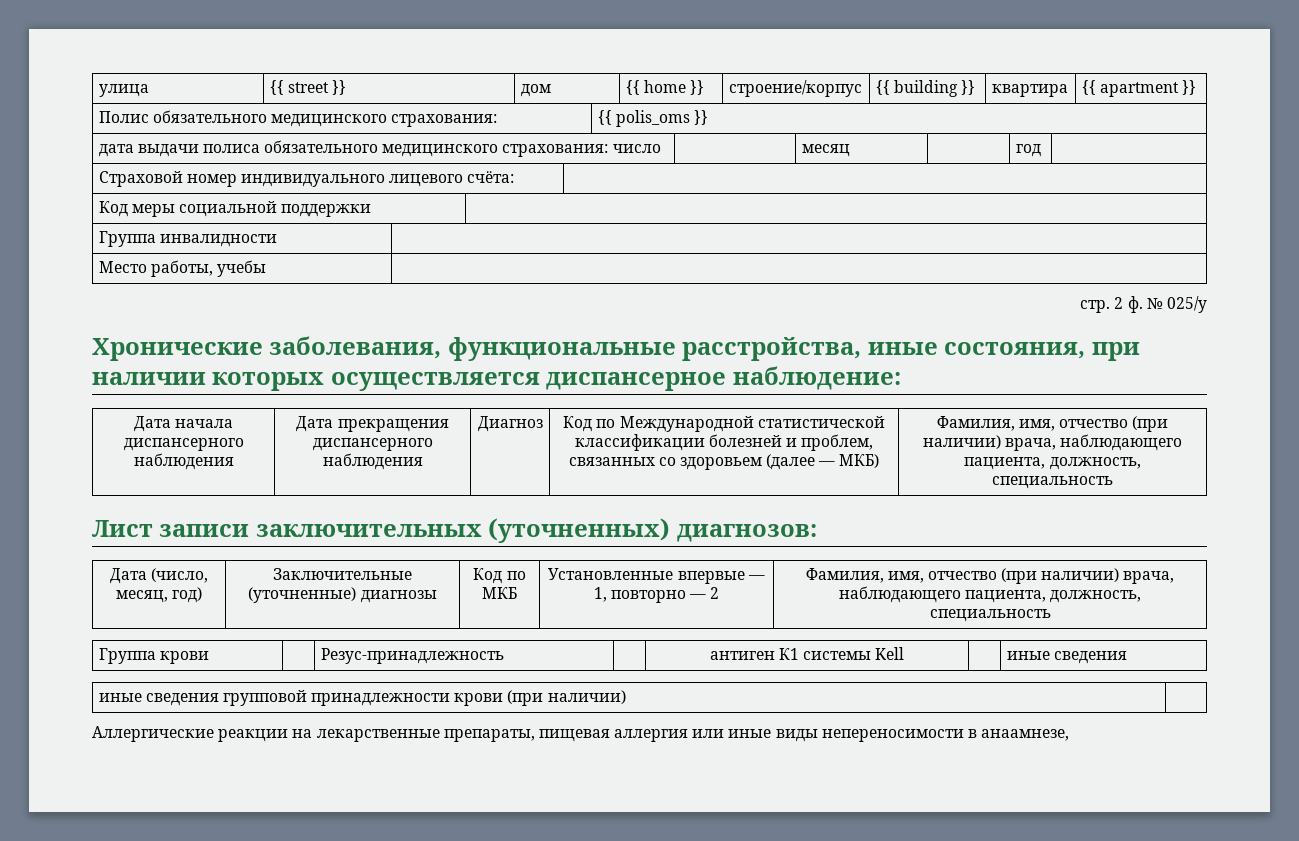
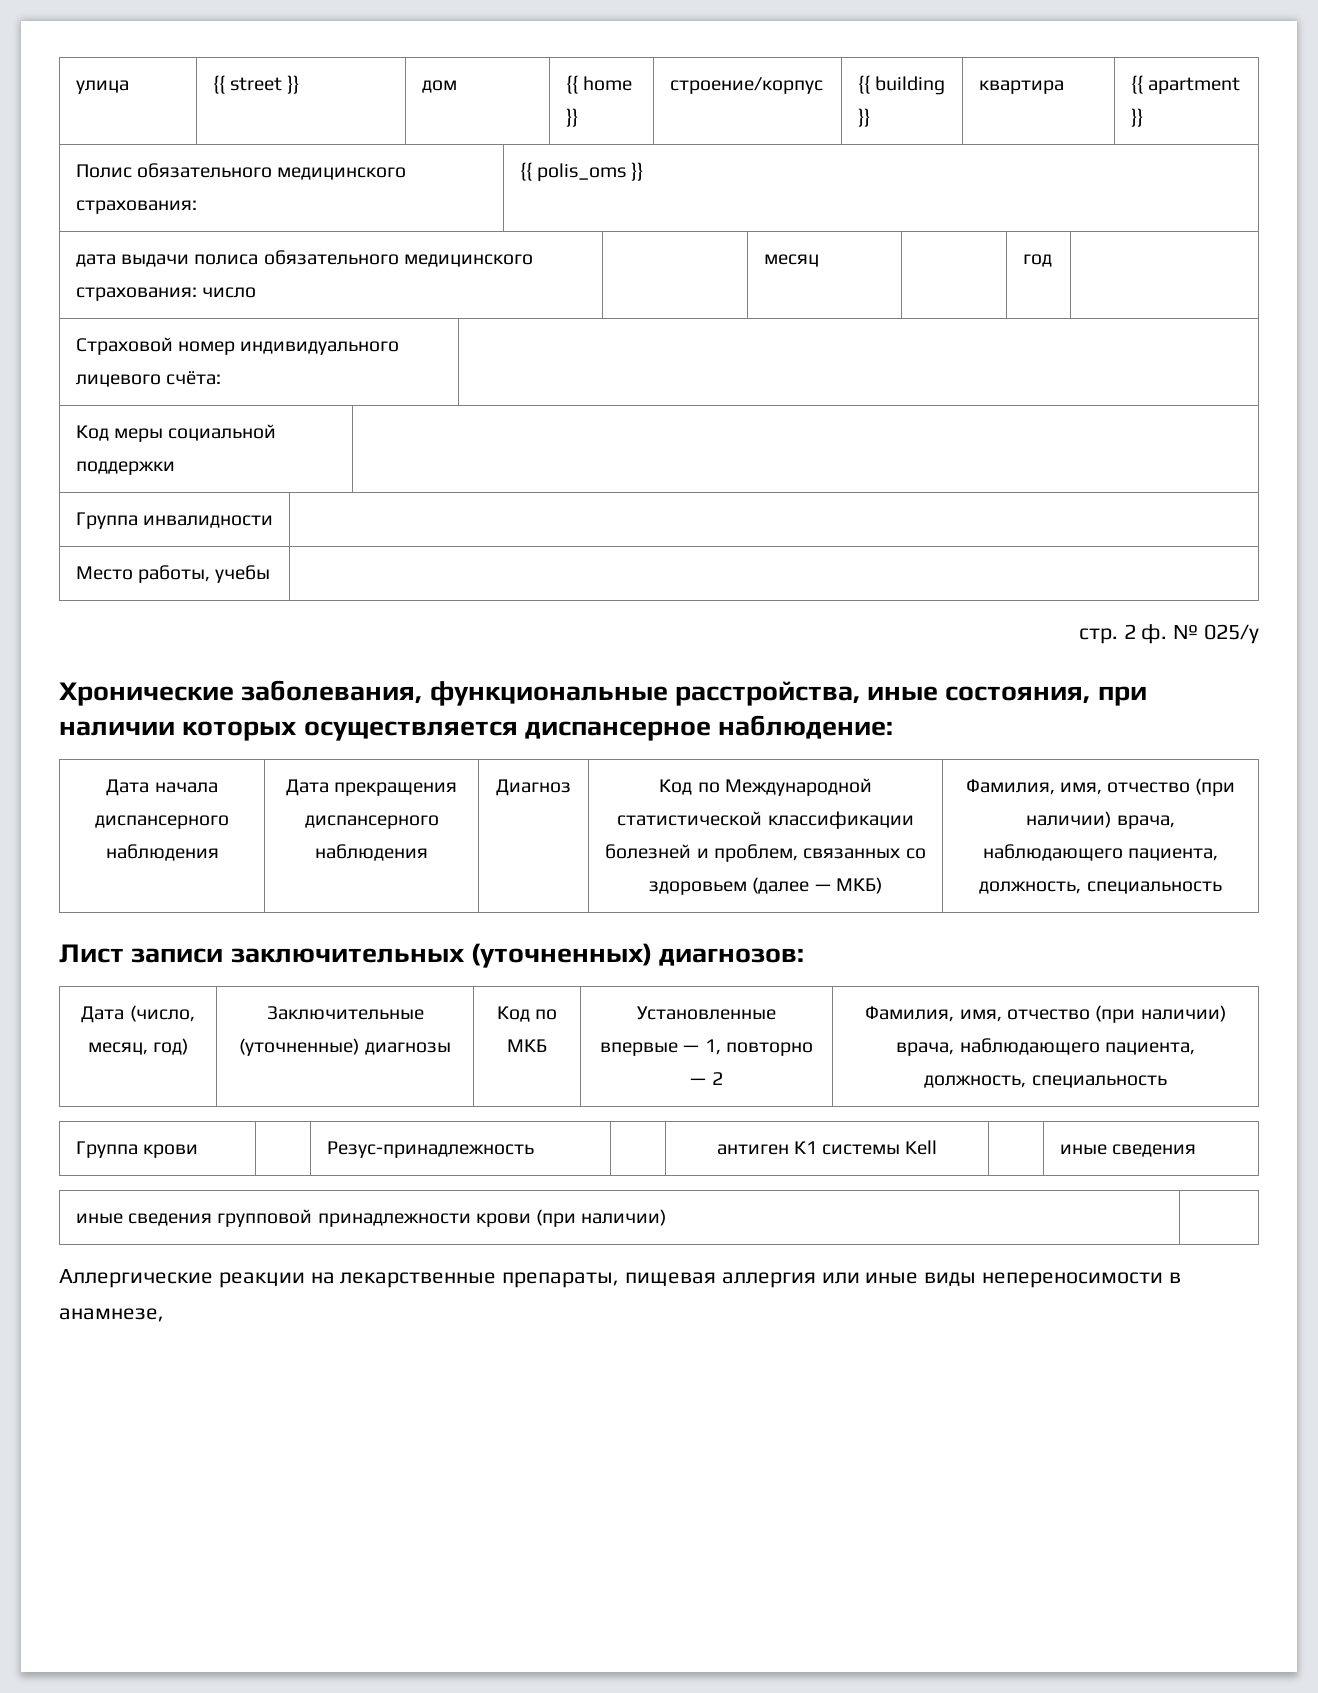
- Аллергические реакции на лекарственные препараты, пищевая аллергия или иные виды непереносимости в анаамнезе,
+ Аллергические реакции на лекарственные препараты, пищевая аллергия или иные виды непереносимости в анамнезе,

